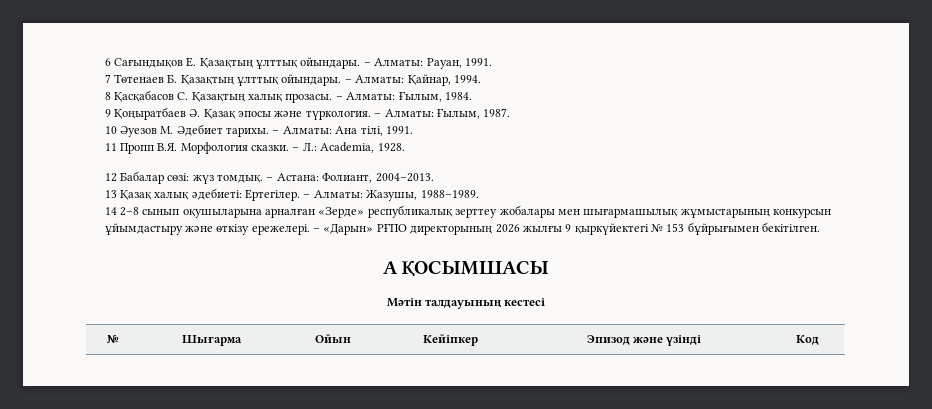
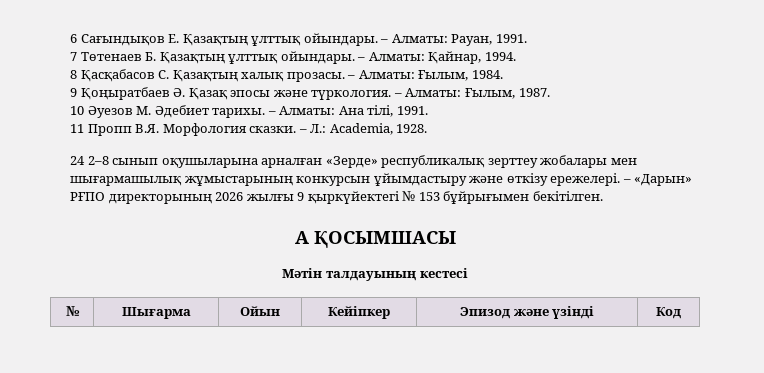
- 12 Бабалар сөзі: жүз томдық. – Астана: Фолиант, 2004–2013.
- 13 Қазақ халық әдебиеті: Ертегілер. – Алматы: Жазушы, 1988–1989.
- 14 2–8 сынып оқушыларына арналған «Зерде» республикалық зерттеу жобалары мен шығармашылық жұмыстарының конкурсын ұйымдастыру және өткізу ережелері.
+ 24 2–8 сынып оқушыларына арналған «Зерде» республикалық зерттеу жобалары мен шығармашылық жұмыстарының конкурсын ұйымдастыру және өткізу ережелері.

